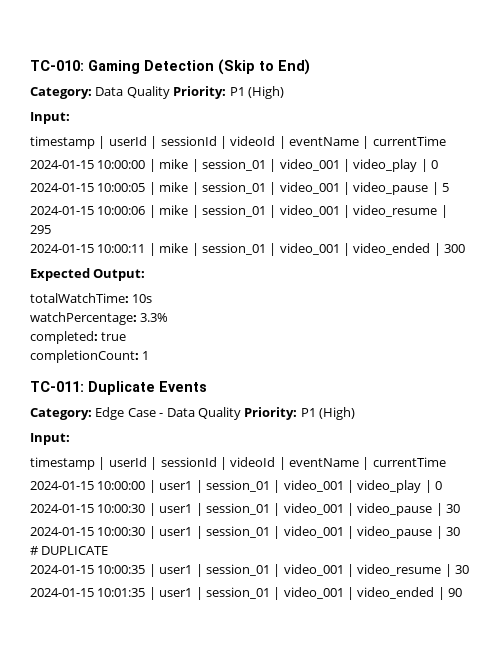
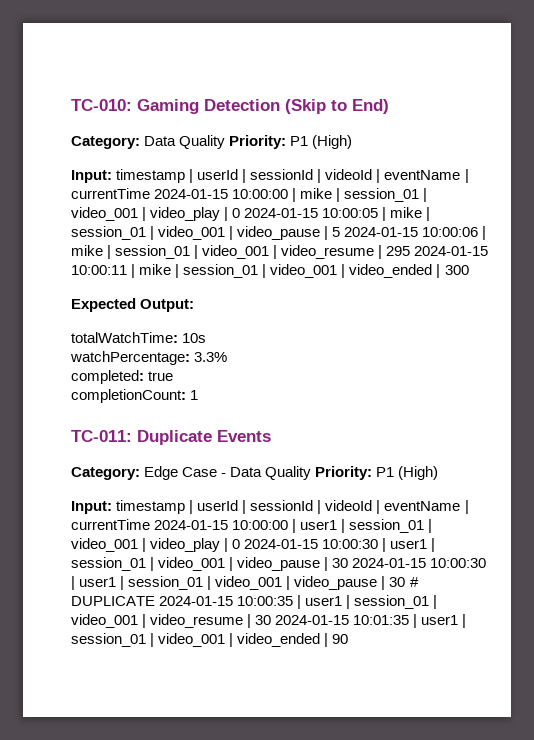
  Category: Data Quality Priority: P1 (High)
- Input:
- timestamp | userId | sessionId | videoId | eventName | currentTime
- 2024-01-15 10:00:00 | mike | session_01 | video_001 | video_play | 0
- 2024-01-15 10:00:05 | mike | session_01 | video_001 | video_pause | 5
- 2024-01-15 10:00:06 | mike | session_01 | video_001 | video_resume | 295
- 2024-01-15 10:00:11 | mike | session_01 | video_001 | video_ended | 300
+ Input: timestamp | userId | sessionId | videoId | eventName | currentTime 2024-01-15 10:00:00 | mike | session_01 | video_001 | video_play | 0 2024-01-15 10:00:05 | mike | session_01 | video_001 | video_pause | 5 2024-01-15 10:00:06 | mike | session_01 | video_001 | video_resume | 295 2024-01-15 10:00:11 | mike | session_01 | video_001 | video_ended | 300
  Category: Edge Case - Data Quality Priority: P1 (High)
- Input:
- timestamp | userId | sessionId | videoId | eventName | currentTime
- 2024-01-15 10:00:00 | user1 | session_01 | video_001 | video_play | 0
- 2024-01-15 10:00:30 | user1 | session_01 | video_001 | video_pause | 30
- 2024-01-15 10:00:30 | user1 | session_01 | video_001 | video_pause | 30 # DUPLICATE
- 2024-01-15 10:00:35 | user1 | session_01 | video_001 | video_resume | 30
- 2024-01-15 10:01:35 | user1 | session_01 | video_001 | video_ended | 90
+ Input: timestamp | userId | sessionId | videoId | eventName | currentTime 2024-01-15 10:00:00 | user1 | session_01 | video_001 | video_play | 0 2024-01-15 10:00:30 | user1 | session_01 | video_001 | video_pause | 30 2024-01-15 10:00:30 | user1 | session_01 | video_001 | video_pause | 30 # DUPLICATE 2024-01-15 10:00:35 | user1 | session_01 | video_001 | video_resume | 30 2024-01-15 10:01:35 | user1 | session_01 | video_001 | video_ended | 90

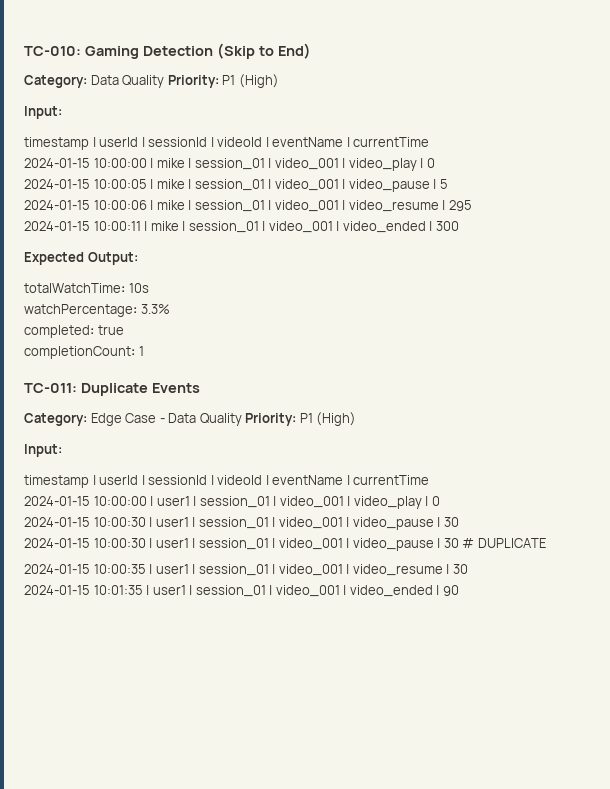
  Category: Data Quality Priority: P1 (High)
- Input: timestamp | userId | sessionId | videoId | eventName | currentTime 2024-01-15 10:00:00 | mike | session_01 | video_001 | video_play | 0 2024-01-15 10:00:05 | mike | session_01 | video_001 | video_pause | 5 2024-01-15 10:00:06 | mike | session_01 | video_001 | video_resume | 295 2024-01-15 10:00:11 | mike | session_01 | video_001 | video_ended | 300
+ Input:
+ timestamp | userId | sessionId | videoId | eventName | currentTime
+ 2024-01-15 10:00:00 | mike | session_01 | video_001 | video_play | 0
+ 2024-01-15 10:00:05 | mike | session_01 | video_001 | video_pause | 5
+ 2024-01-15 10:00:06 | mike | session_01 | video_001 | video_resume | 295
+ 2024-01-15 10:00:11 | mike | session_01 | video_001 | video_ended | 300
  Category: Edge Case - Data Quality Priority: P1 (High)
- Input: timestamp | userId | sessionId | videoId | eventName | currentTime 2024-01-15 10:00:00 | user1 | session_01 | video_001 | video_play | 0 2024-01-15 10:00:30 | user1 | session_01 | video_001 | video_pause | 30 2024-01-15 10:00:30 | user1 | session_01 | video_001 | video_pause | 30 # DUPLICATE 2024-01-15 10:00:35 | user1 | session_01 | video_001 | video_resume | 30 2024-01-15 10:01:35 | user1 | session_01 | video_001 | video_ended | 90
+ Input:
+ timestamp | userId | sessionId | videoId | eventName | currentTime
+ 2024-01-15 10:00:00 | user1 | session_01 | video_001 | video_play | 0
+ 2024-01-15 10:00:30 | user1 | session_01 | video_001 | video_pause | 30
+ 2024-01-15 10:00:30 | user1 | session_01 | video_001 | video_pause | 30 # DUPLICATE
+ 2024-01-15 10:00:35 | user1 | session_01 | video_001 | video_resume | 30
+ 2024-01-15 10:01:35 | user1 | session_01 | video_001 | video_ended | 90

